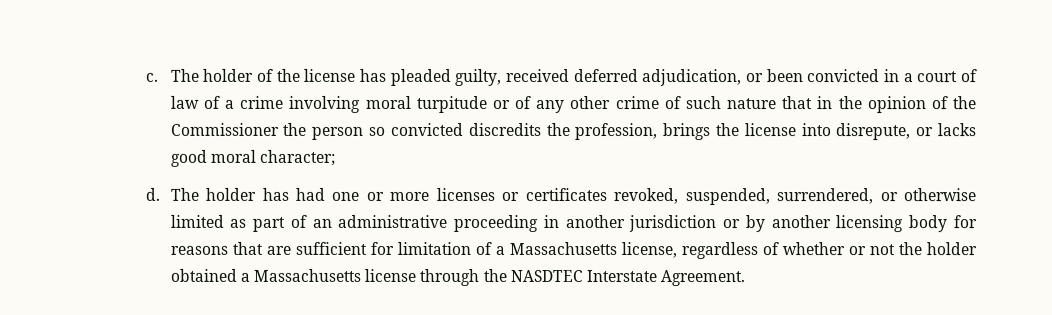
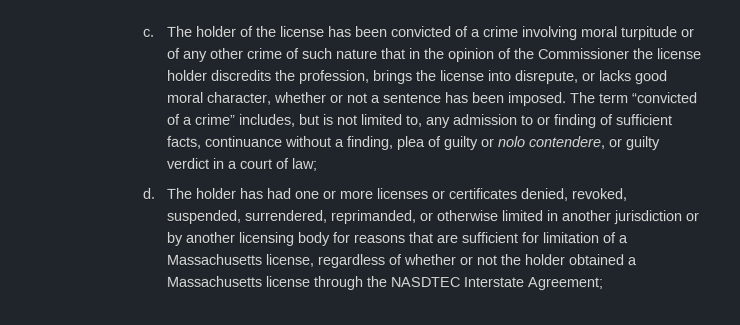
- The holder of the license has pleaded guilty, received deferred adjudication, or been convicted in a court of law of a crime involving moral turpitude or of any other crime of such nature that in the opinion of the Commissioner the person so convicted discredits the profession, brings the license into disrepute, or lacks good moral character;
+ The holder of the license has been convicted of a crime involving moral turpitude or of any other crime of such nature that in the opinion of the Commissioner the license holder discredits the profession, brings the license into disrepute, or lacks good moral character, whether or not a sentence has been imposed. The term “convicted of a crime” includes, but is not limited to, any admission to or finding of sufficient facts, continuance without a finding, plea of guilty or nolo contendere, or guilty verdict in a court of law;
- The holder has had one or more licenses or certificates revoked, suspended, surrendered, or otherwise limited as part of an administrative proceeding in another jurisdiction or by another licensing body for reasons that are sufficient for limitation of a Massachusetts license, regardless of whether or not the holder obtained a Massachusetts license through the NASDTEC Interstate Agreement.
+ The holder has had one or more licenses or certificates denied, revoked, suspended, surrendered, reprimanded, or otherwise limited in another jurisdiction or by another licensing body for reasons that are sufficient for limitation of a Massachusetts license, regardless of whether or not the holder obtained a Massachusetts license through the NASDTEC Interstate Agreement;

